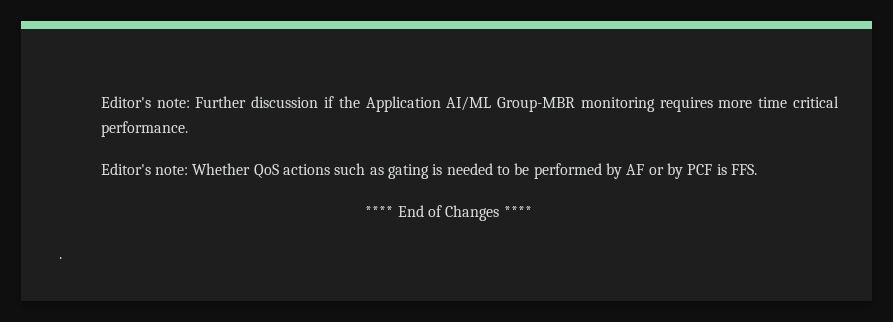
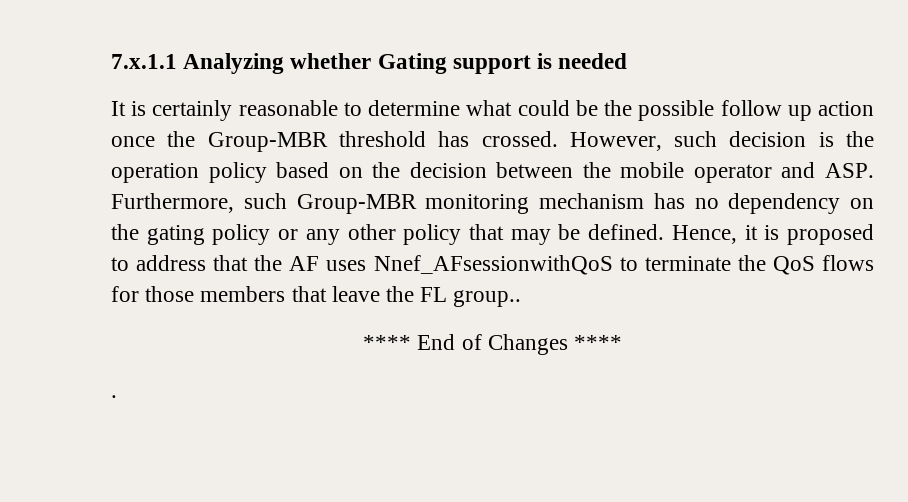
- Editor's note: Further discussion if the Application AI/ML Group-MBR monitoring requires more time critical performance.
- Editor's note: Whether QoS actions such as gating is needed to be performed by AF or by PCF is FFS.
+ 7.x.1.1 Analyzing whether Gating support is needed
+ It is certainly reasonable to determine what could be the possible follow up action once the Group-MBR threshold has crossed. However, such decision is the operation policy based on the decision between the mobile operator and ASP. Furthermore, such Group-MBR monitoring mechanism has no dependency on the gating policy or any other policy that may be defined. Hence, it is proposed to address that the AF uses Nnef_AFsessionwithQoS to terminate the QoS flows for those members that leave the FL group..

